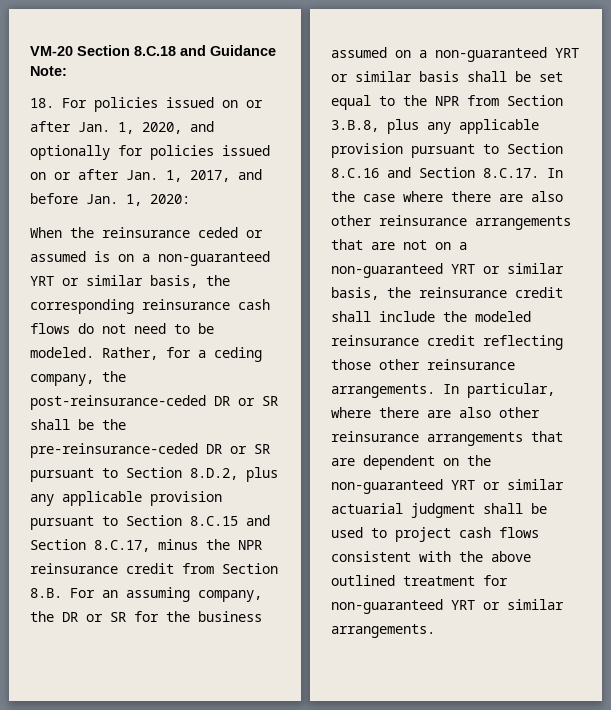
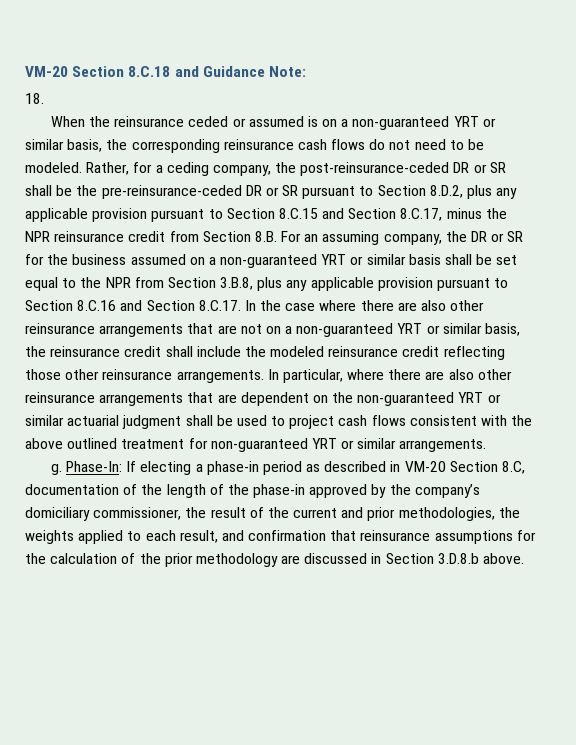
- 18. For policies issued on or after Jan. 1, 2020, and optionally for policies issued on or after Jan. 1, 2017, and before Jan. 1, 2020:
+ 18.
+ g. Phase-In: If electing a phase-in period as described in VM-20 Section 8.C, documentation of the length of the phase-in approved by the company’s domiciliary commissioner, the result of the current and prior methodologies, the weights applied to each result, and confirmation that reinsurance assumptions for the calculation of the prior methodology are discussed in Section 3.D.8.b above.

